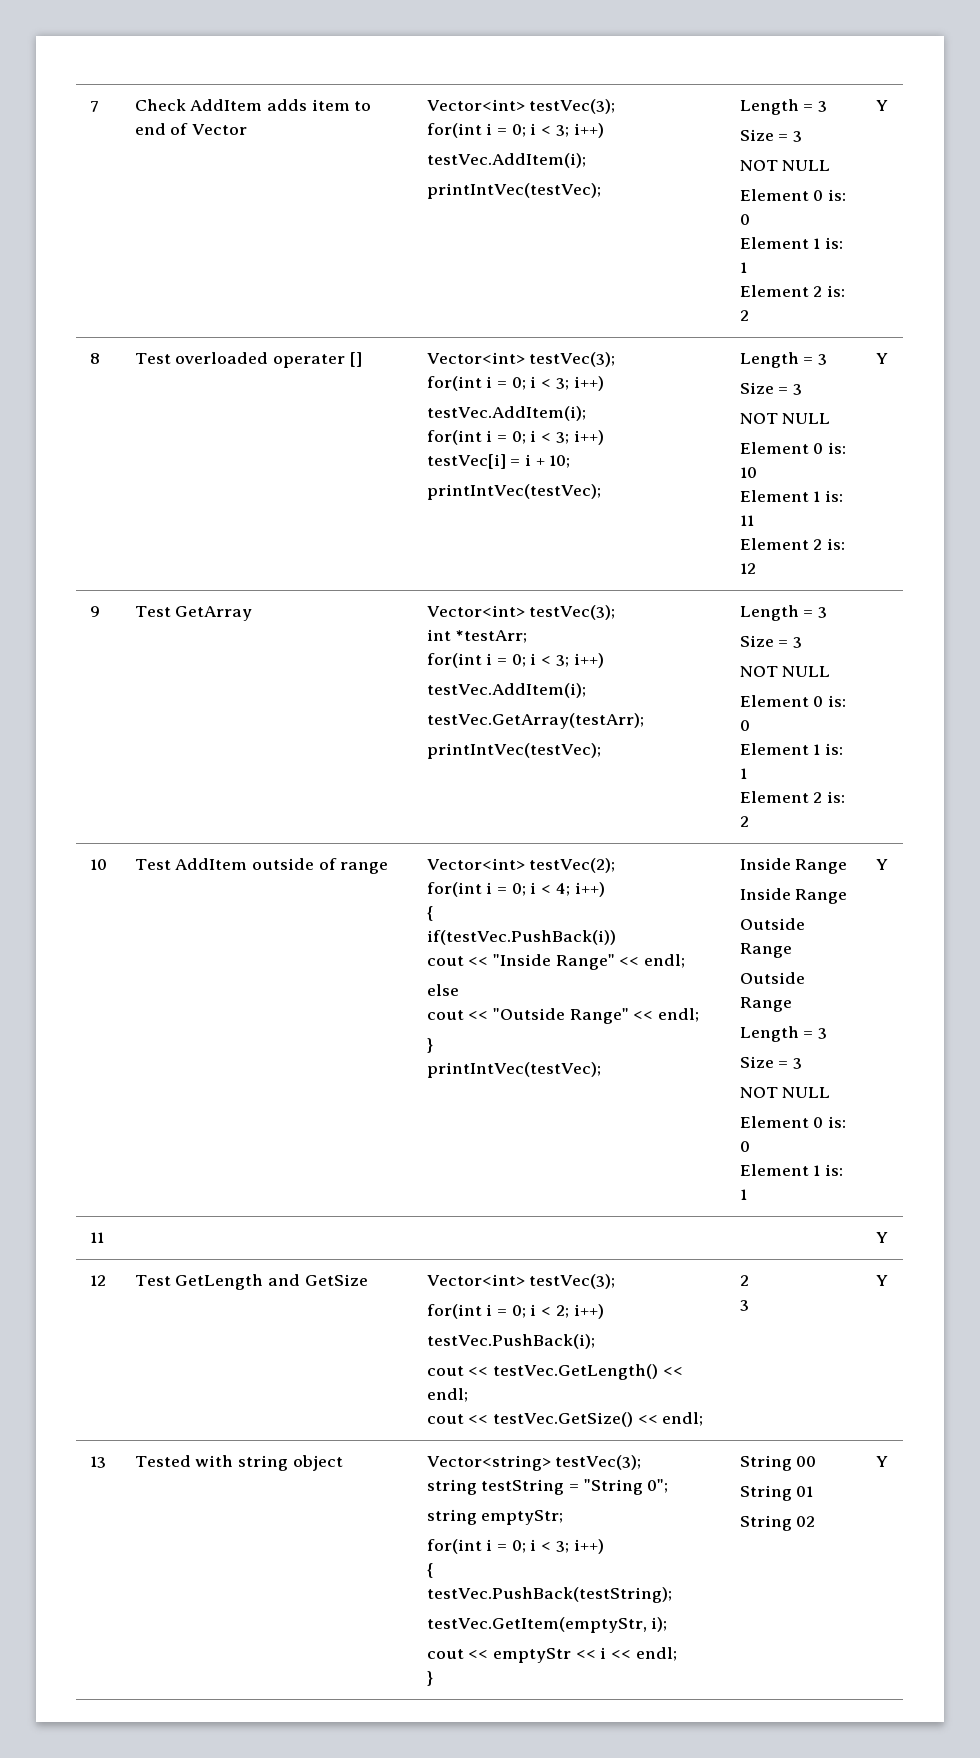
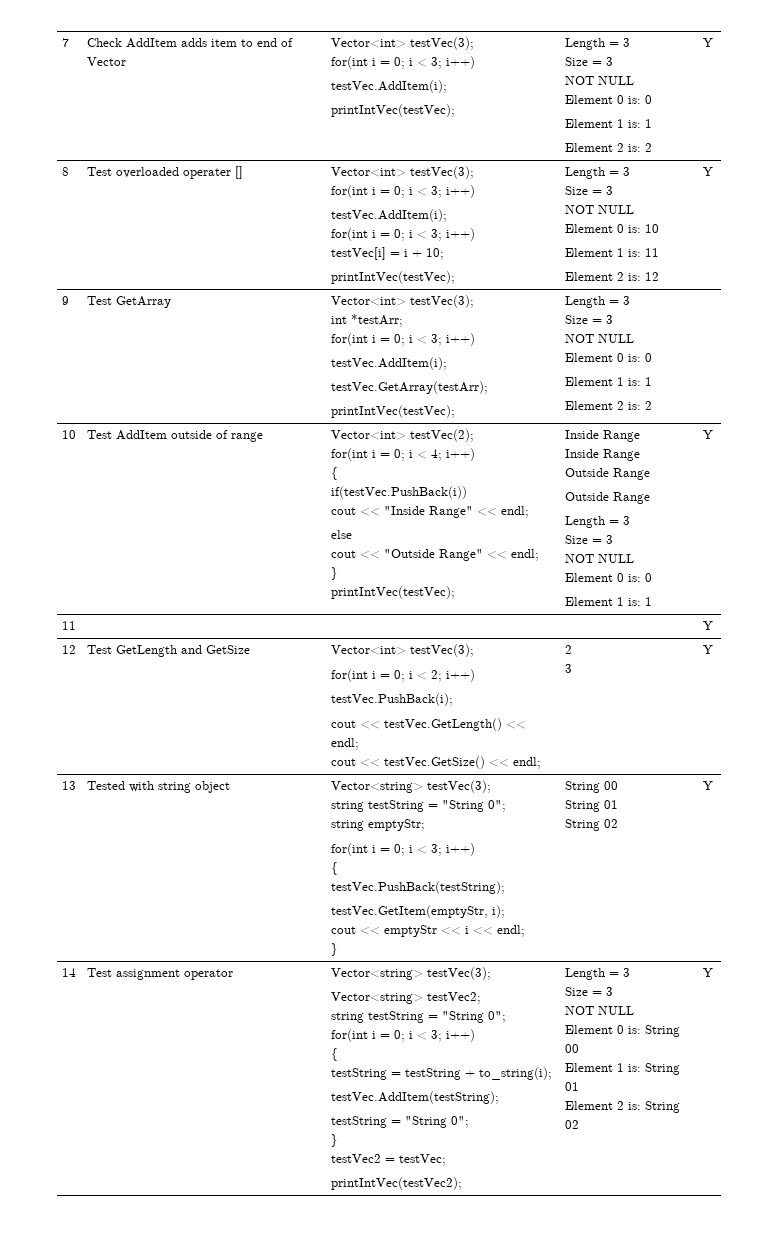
+ 14 | Test assignment operator | Vector<string> testVec(3);
+ Vector<string> testVec2;
+ string testString = "String 0";
+ for(int i = 0; i < 3; i++)
+ {
+ testString = testString + to_string(i);
+ testVec.AddItem(testString);
+ testString = "String 0";
+ }
+ testVec2 = testVec;
+ printIntVec(testVec2); | Length = 3
+ Size = 3
+ NOT NULL
+ Element 0 is: String 00
+ Element 1 is: String 01
+ Element 2 is: String 02 | Y

